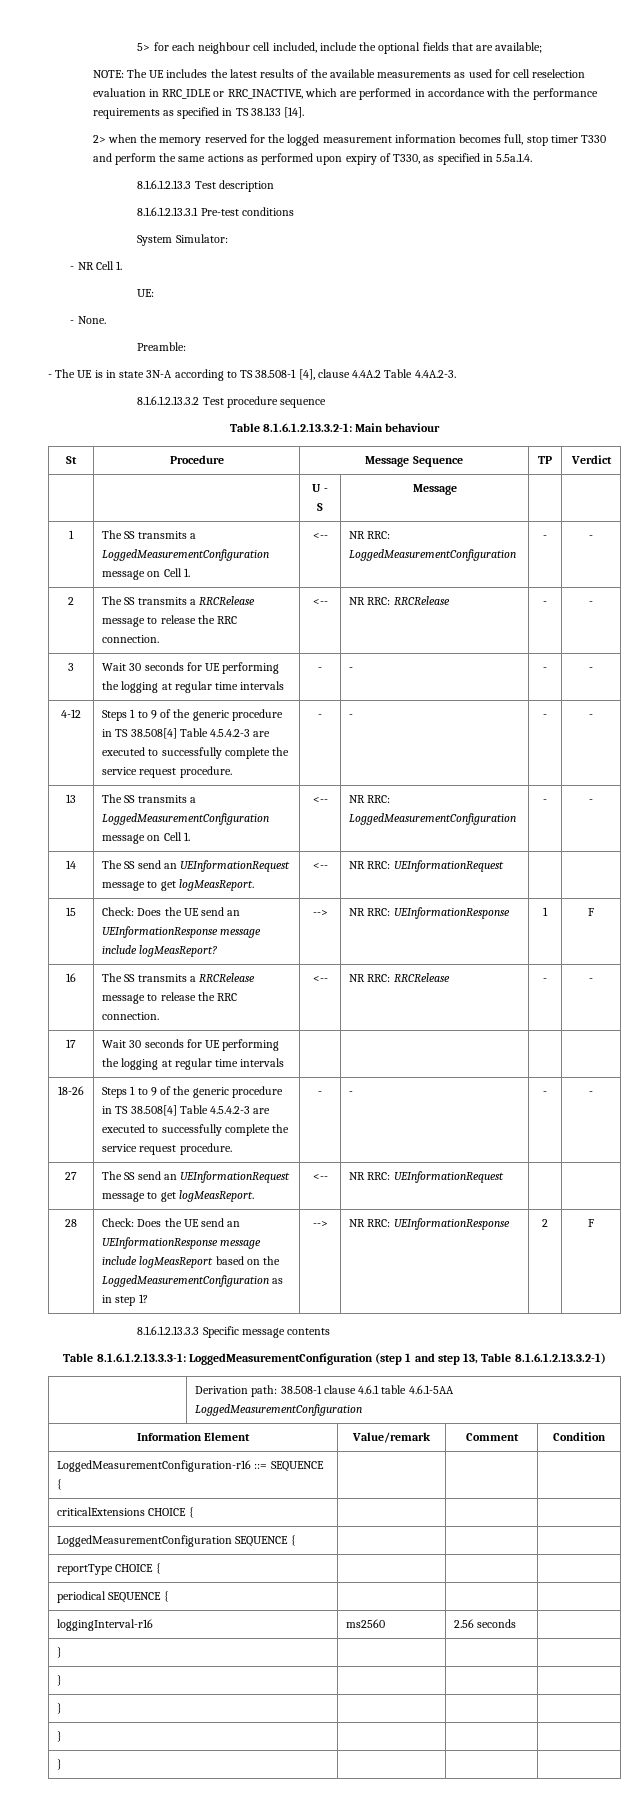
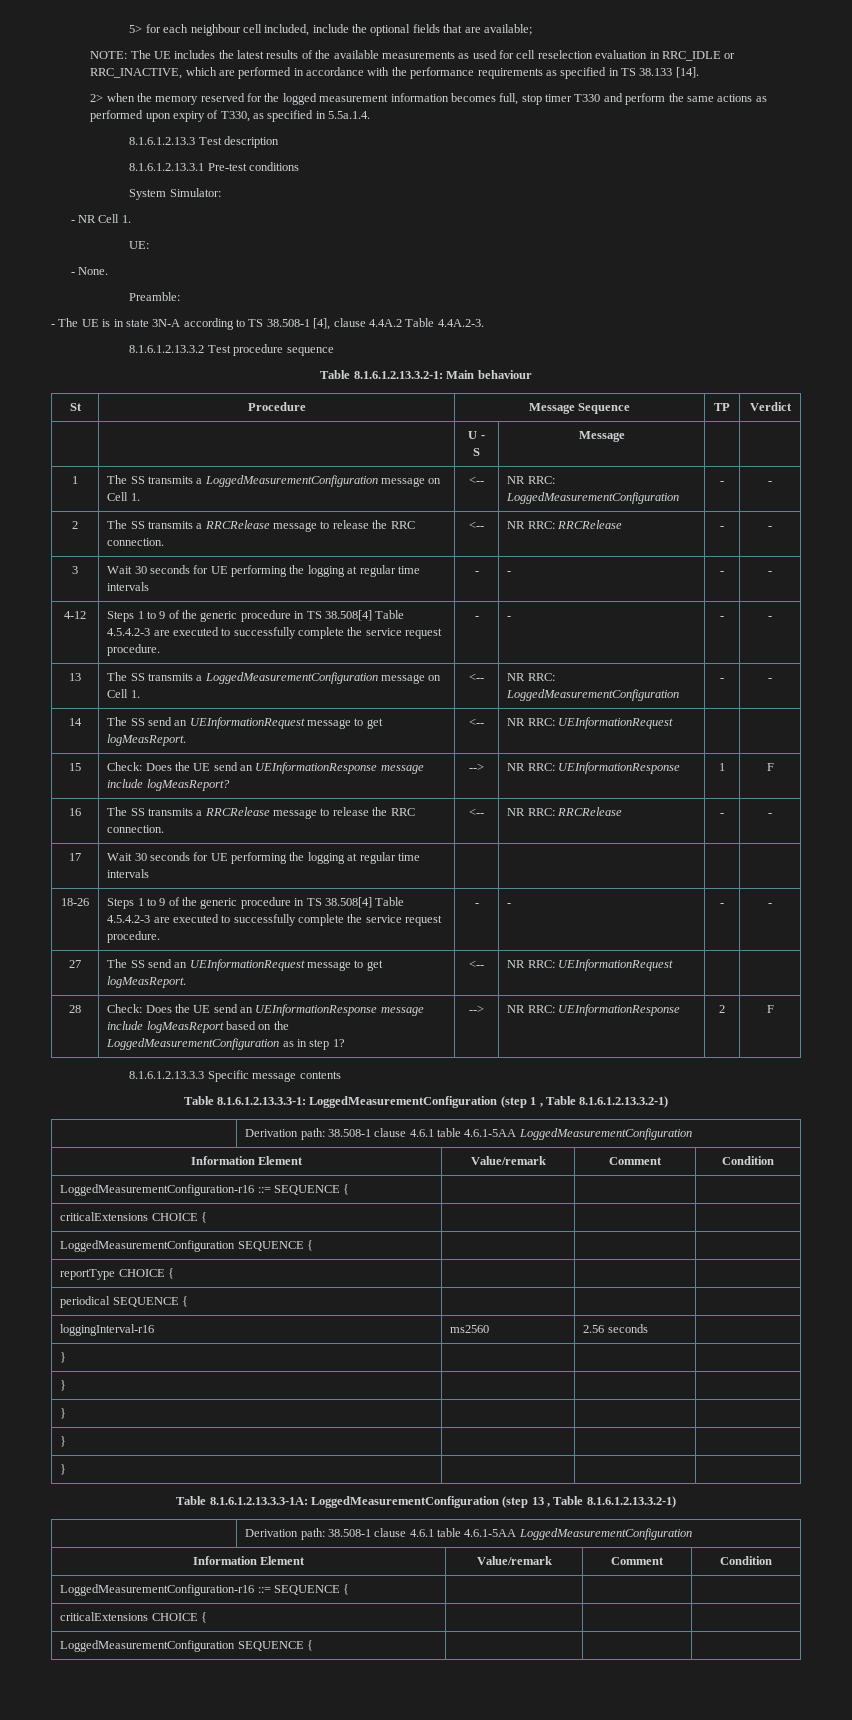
- Table 8.1.6.1.2.13.3.3-1: LoggedMeasurementConfiguration (step 1 and step 13, Table 8.1.6.1.2.13.3.2-1)
+ Table 8.1.6.1.2.13.3.3-1: LoggedMeasurementConfiguration (step 1 , Table 8.1.6.1.2.13.3.2-1)
+ Table 8.1.6.1.2.13.3.3-1A: LoggedMeasurementConfiguration (step 13 , Table 8.1.6.1.2.13.3.2-1)
+ | Derivation path: 38.508-1 clause 4.6.1 table 4.6.1-5AA LoggedMeasurementConfiguration
+ Information Element | Value/remark | Comment | Condition
+ LoggedMeasurementConfiguration-r16 ::= SEQUENCE { | | |
+ criticalExtensions CHOICE { | | |
+ LoggedMeasurementConfiguration SEQUENCE { | | |

